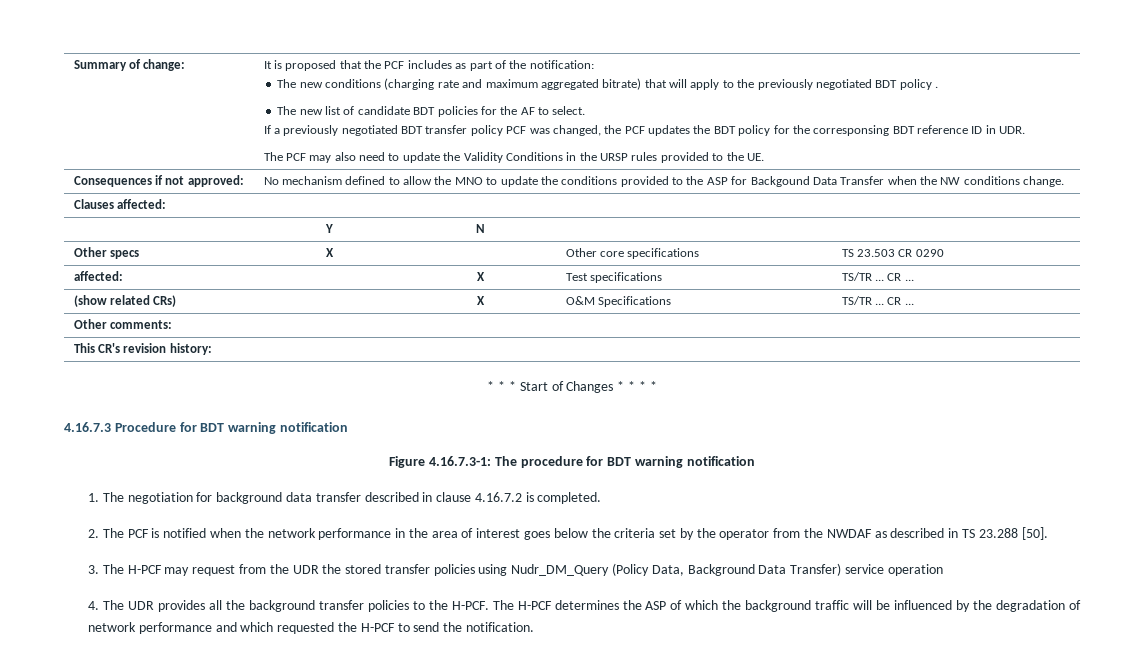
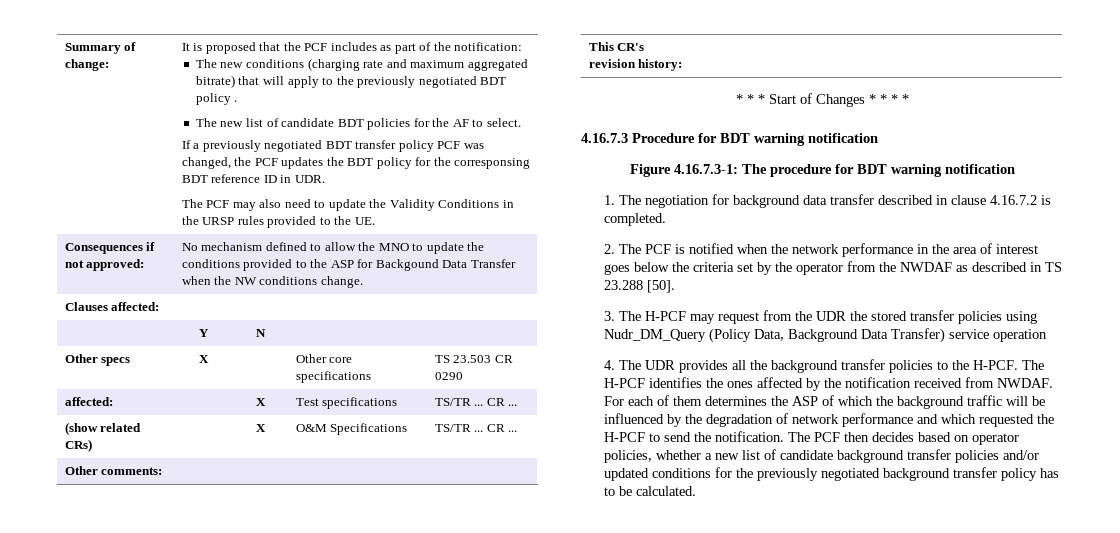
- The H-PCF determines the ASP of which the background traffic will be influenced by the degradation of network performance and which requested the H-PCF to send the notification.
+ The H-PCF identifies the ones affected by the notification received from NWDAF. For each of them determines the ASP of which the background traffic will be influenced by the degradation of network performance and which requested the H-PCF to send the notification.
+ The PCF then decides based on operator policies, whether a new list of candidate background transfer policies and/or updated conditions for the previously negotiated background transfer policy has to be calculated.

